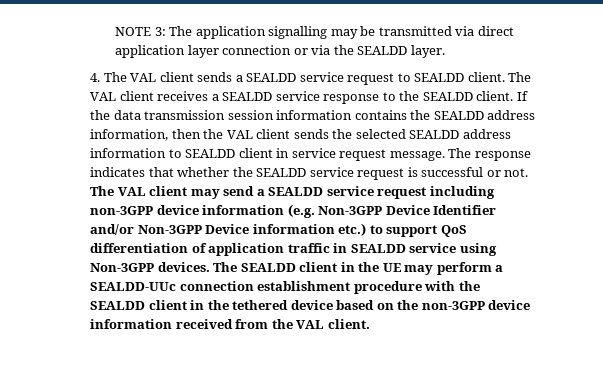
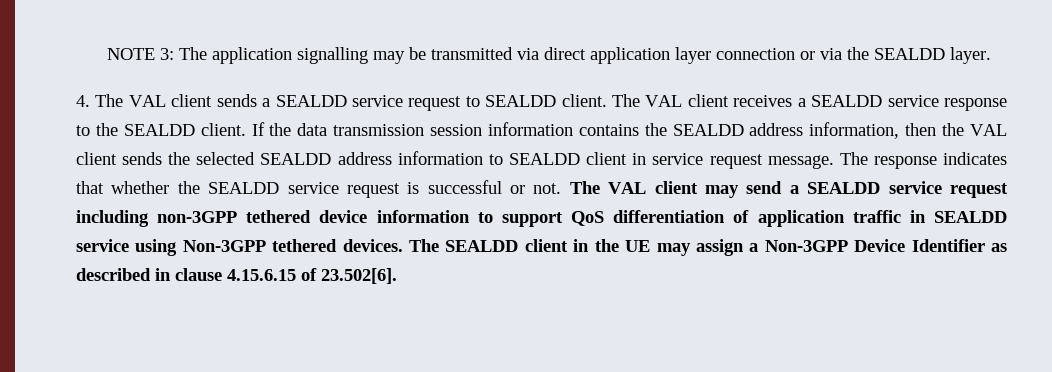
- The VAL client may send a SEALDD service request including non-3GPP device information (e.g. Non-3GPP Device Identifier and/or Non-3GPP Device information etc.) to support QoS differentiation of application traffic in SEALDD service using Non-3GPP devices.
+ The VAL client may send a SEALDD service request including non-3GPP tethered device information to support QoS differentiation of application traffic in SEALDD service using Non-3GPP tethered devices.
- The SEALDD client in the UE may perform a SEALDD-UUc connection establishment procedure with the SEALDD client in the tethered device based on the non-3GPP device information received from the VAL client.
+ The SEALDD client in the UE may assign a Non-3GPP Device Identifier as described in clause 4.15.6.15 of 23.502[6].

